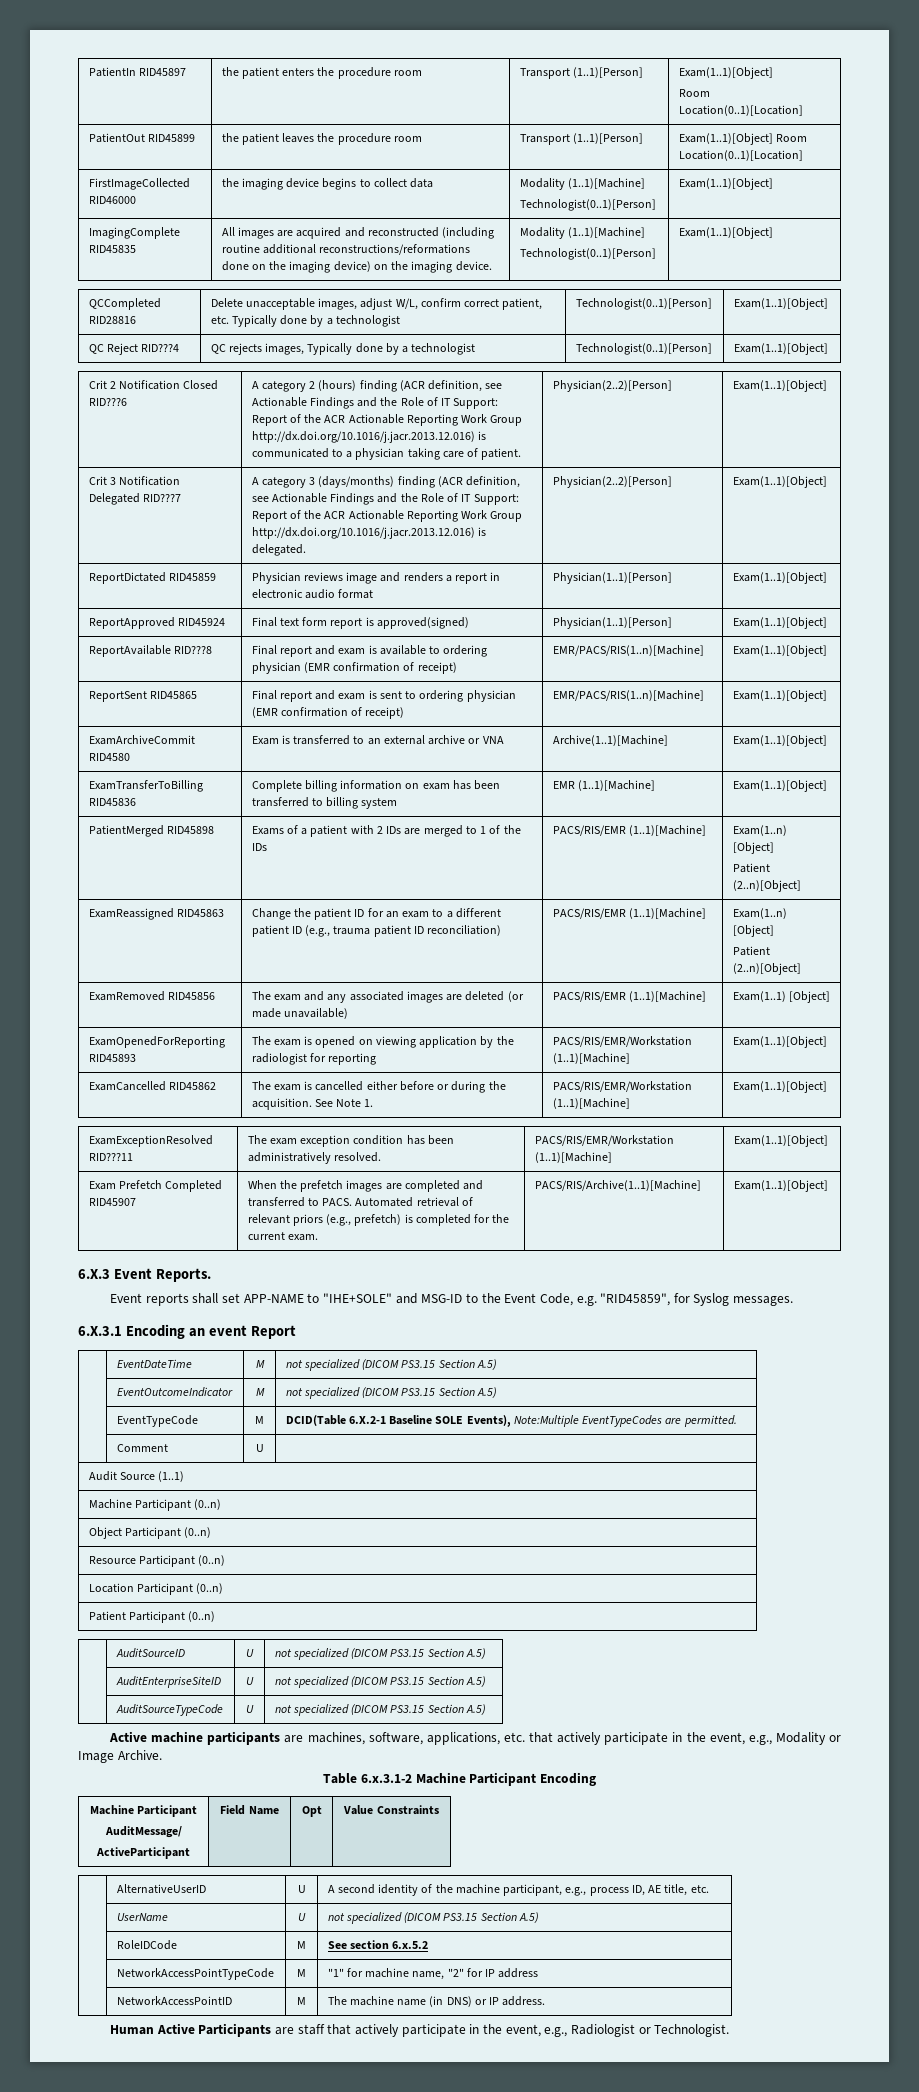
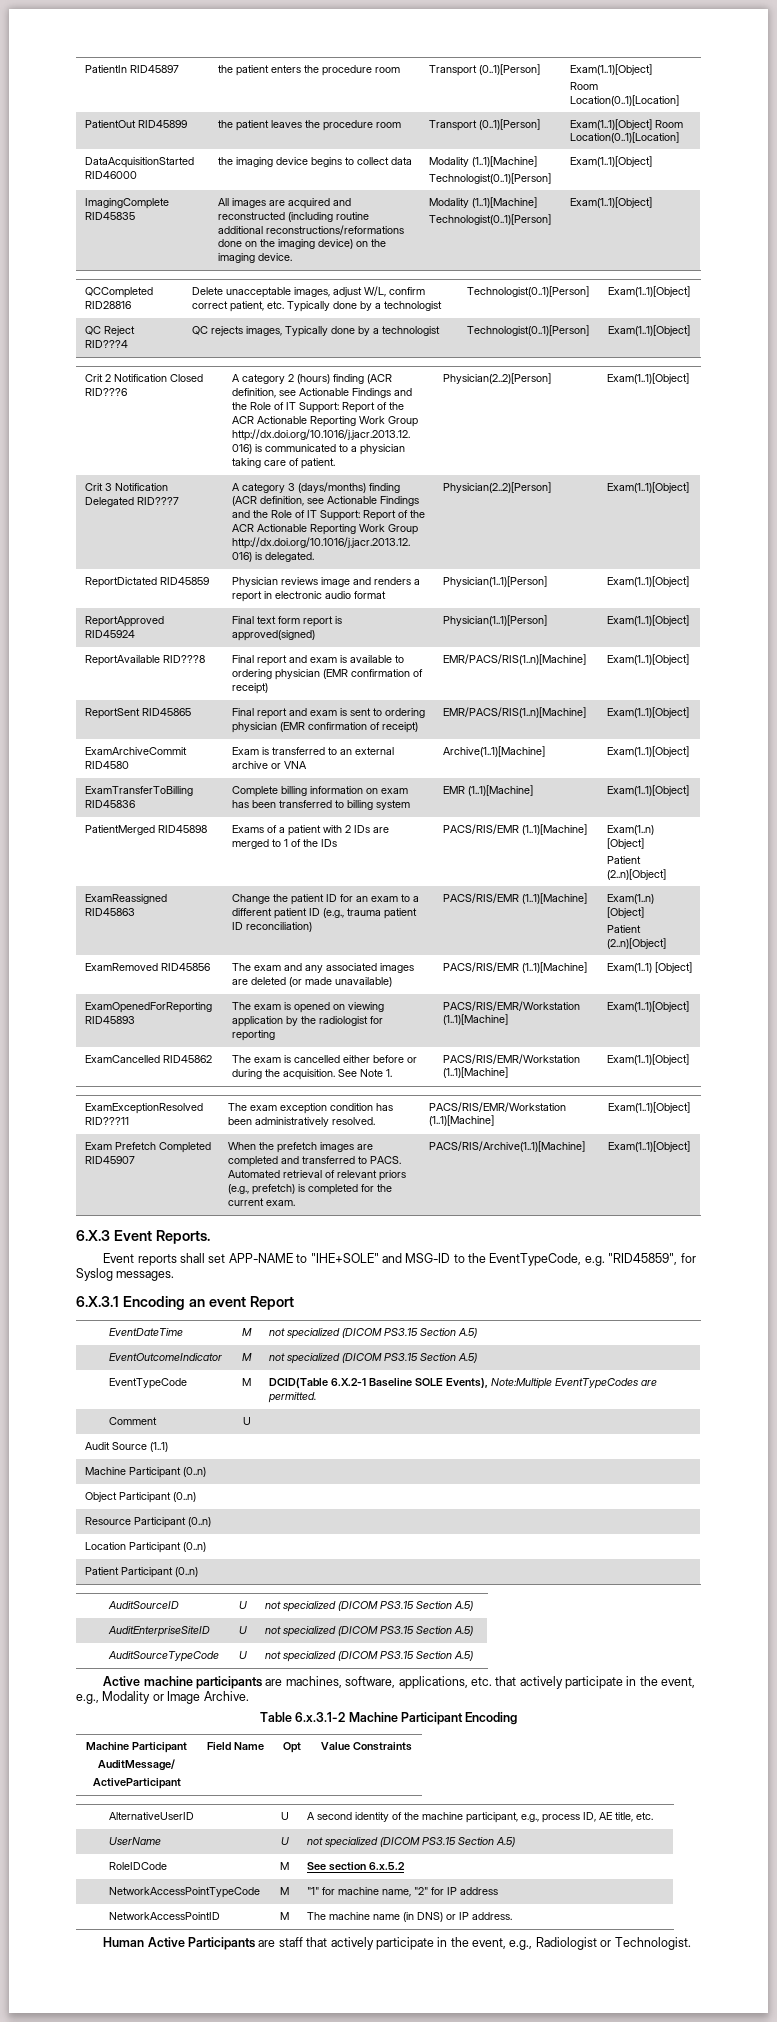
- PatientIn RID45897 | the patient enters the procedure room | Transport (1..1)[Person] | Exam(1..1)[Object]
+ PatientIn RID45897 | the patient enters the procedure room | Transport (0..1)[Person] | Exam(1..1)[Object]
- PatientOut RID45899 | the patient leaves the procedure room | Transport (1..1)[Person] | Exam(1..1)[Object] Room Location(0..1)[Location]
+ PatientOut RID45899 | the patient leaves the procedure room | Transport (0..1)[Person] | Exam(1..1)[Object] Room Location(0..1)[Location]
- FirstImageCollected RID46000 | the imaging device begins to collect data | Modality (1..1)[Machine]
+ DataAcquisitionStarted RID46000 | the imaging device begins to collect data | Modality (1..1)[Machine]
- Event reports shall set APP-NAME to "IHE+SOLE" and MSG-ID to the Event Code, e.g. "RID45859", for Syslog messages.
+ Event reports shall set APP-NAME to "IHE+SOLE" and MSG-ID to the EventTypeCode, e.g. "RID45859", for Syslog messages.

